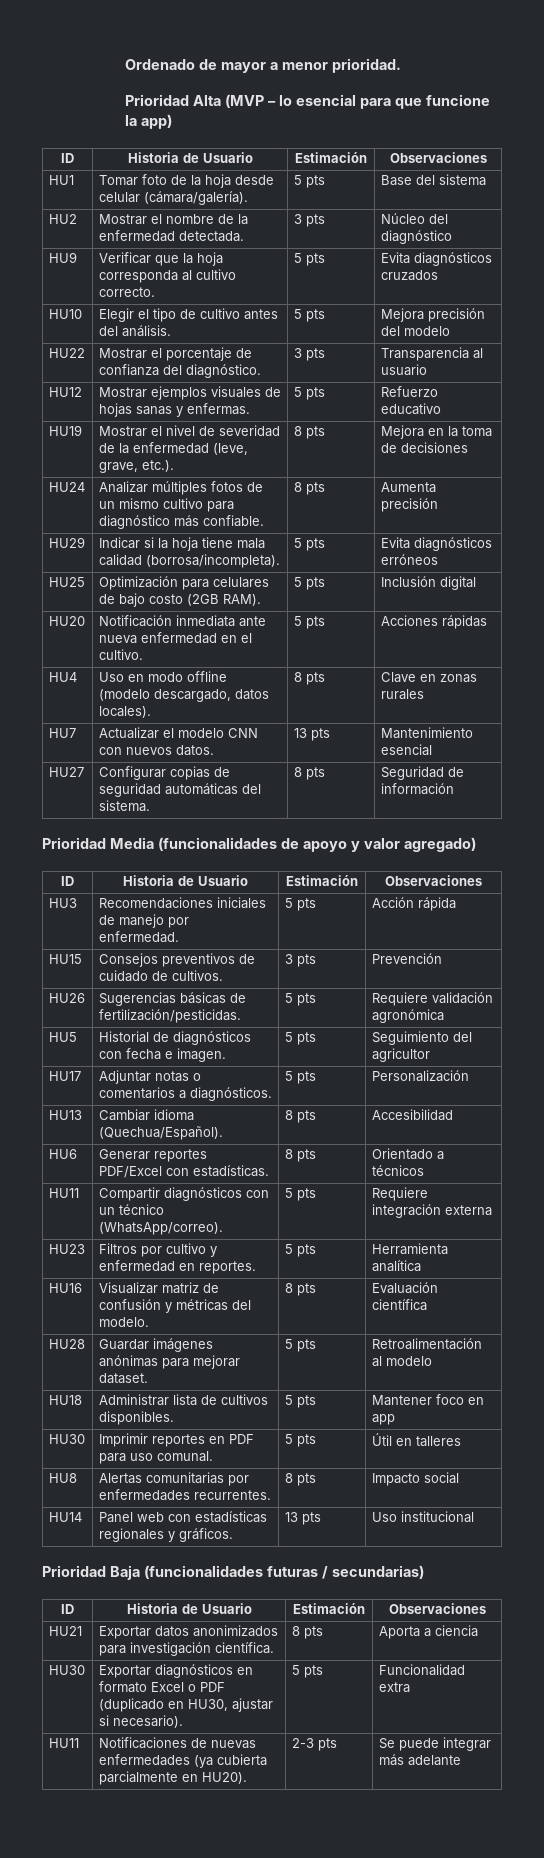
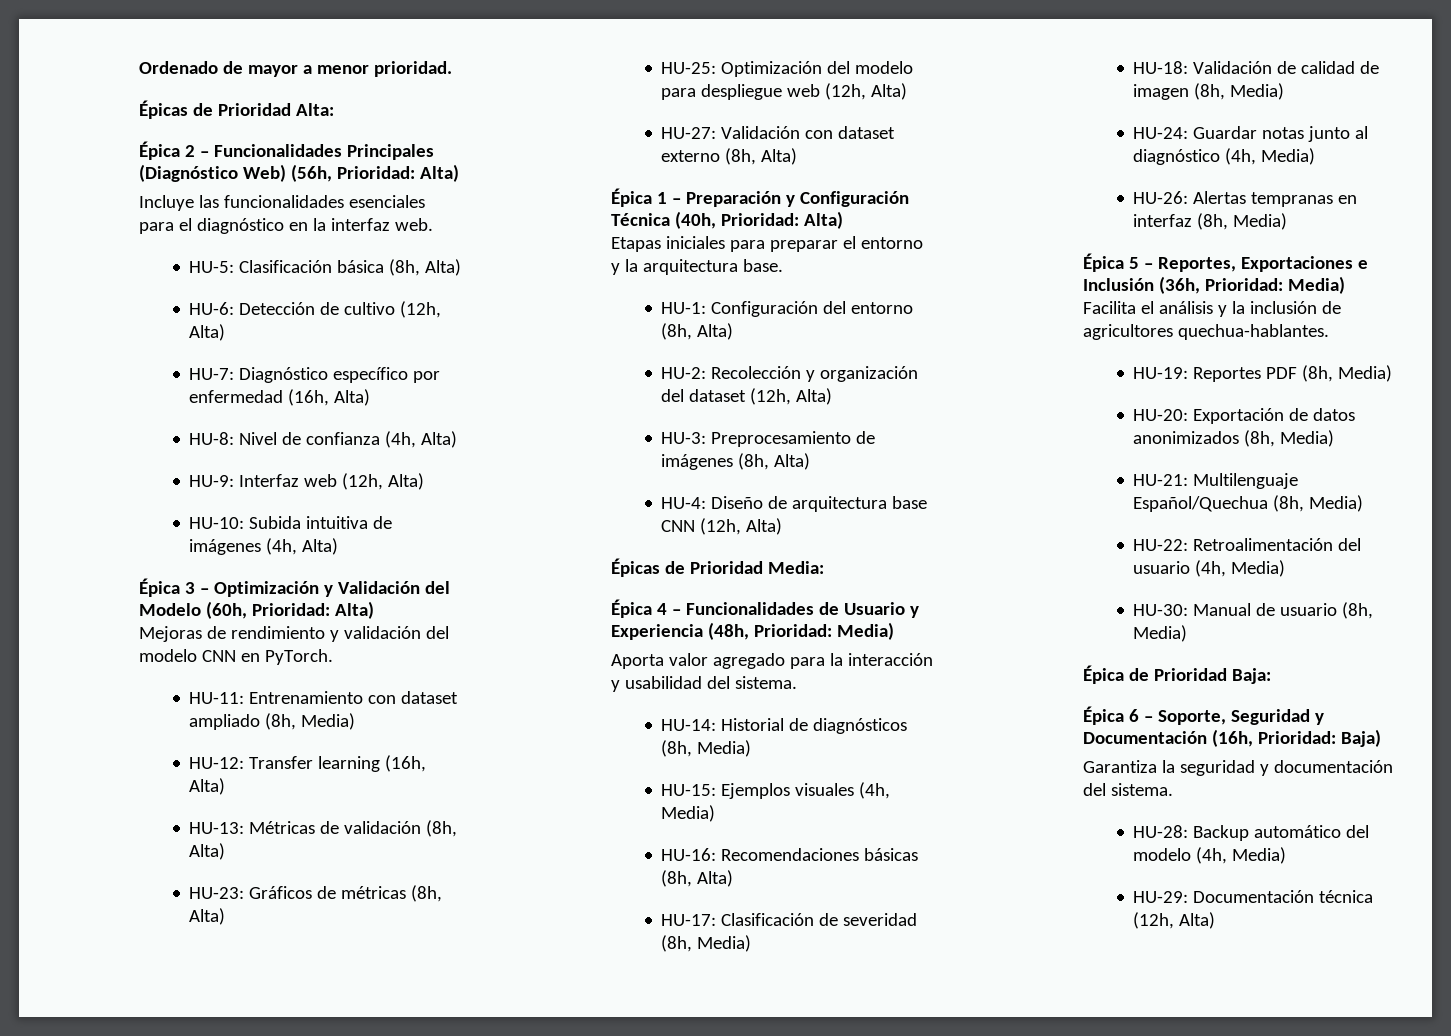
- Prioridad Alta (MVP – lo esencial para que funcione la app)
- ID | Historia de Usuario | Estimación | Observaciones
- HU1 | Tomar foto de la hoja desde celular (cámara/galería). | 5 pts | Base del sistema
- HU2 | Mostrar el nombre de la enfermedad detectada. | 3 pts | Núcleo del diagnóstico
- HU9 | Verificar que la hoja corresponda al cultivo correcto. | 5 pts | Evita diagnósticos cruzados
- HU10 | Elegir el tipo de cultivo antes del análisis. | 5 pts | Mejora precisión del modelo
- HU22 | Mostrar el porcentaje de confianza del diagnóstico. | 3 pts | Transparencia al usuario
- HU12 | Mostrar ejemplos visuales de hojas sanas y enfermas. | 5 pts | Refuerzo educativo
- HU19 | Mostrar el nivel de severidad de la enfermedad (leve, grave, etc.). | 8 pts | Mejora en la toma de decisiones
- HU24 | Analizar múltiples fotos de un mismo cultivo para diagnóstico más confiable. | 8 pts | Aumenta precisión
- HU29 | Indicar si la hoja tiene mala calidad (borrosa/incompleta). | 5 pts | Evita diagnósticos erróneos
- HU25 | Optimización para celulares de bajo costo (2GB RAM). | 5 pts | Inclusión digital
- HU20 | Notificación inmediata ante nueva enfermedad en el cultivo. | 5 pts | Acciones rápidas
- HU4 | Uso en modo offline (modelo descargado, datos locales). | 8 pts | Clave en zonas rurales
- HU7 | Actualizar el modelo CNN con nuevos datos. | 13 pts | Mantenimiento esencial
- HU27 | Configurar copias de seguridad automáticas del sistema. | 8 pts | Seguridad de información
- Prioridad Media (funcionalidades de apoyo y valor agregado)
- ID | Historia de Usuario | Estimación | Observaciones
- HU3 | Recomendaciones iniciales de manejo por enfermedad. | 5 pts | Acción rápida
- HU15 | Consejos preventivos de cuidado de cultivos. | 3 pts | Prevención
- HU26 | Sugerencias básicas de fertilización/pesticidas. | 5 pts | Requiere validación agronómica
- HU5 | Historial de diagnósticos con fecha e imagen. | 5 pts | Seguimiento del agricultor
- HU17 | Adjuntar notas o comentarios a diagnósticos. | 5 pts | Personalización
- HU13 | Cambiar idioma (Quechua/Español). | 8 pts | Accesibilidad
- HU6 | Generar reportes PDF/Excel con estadísticas. | 8 pts | Orientado a técnicos
- HU11 | Compartir diagnósticos con un técnico (WhatsApp/correo). | 5 pts | Requiere integración externa
- HU23 | Filtros por cultivo y enfermedad en reportes. | 5 pts | Herramienta analítica
- HU16 | Visualizar matriz de confusión y métricas del modelo. | 8 pts | Evaluación científica
- HU28 | Guardar imágenes anónimas para mejorar dataset. | 5 pts | Retroalimentación al modelo
- HU18 | Administrar lista de cultivos disponibles. | 5 pts | Mantener foco en app
- HU30 | Imprimir reportes en PDF para uso comunal. | 5 pts | Útil en talleres
- HU8 | Alertas comunitarias por enfermedades recurrentes. | 8 pts | Impacto social
- HU14 | Panel web con estadísticas regionales y gráficos. | 13 pts | Uso institucional
- Prioridad Baja (funcionalidades futuras / secundarias)
- ID | Historia de Usuario | Estimación | Observaciones
- HU21 | Exportar datos anonimizados para investigación científica. | 8 pts | Aporta a ciencia
- HU30 | Exportar diagnósticos en formato Excel o PDF (duplicado en HU30, ajustar si necesario). | 5 pts | Funcionalidad extra
- HU11 | Notificaciones de nuevas enfermedades (ya cubierta parcialmente en HU20). | 2-3 pts | Se puede integrar más adelante
+ Épicas de Prioridad Alta:
+ Épica 2 – Funcionalidades Principales (Diagnóstico Web) (56h, Prioridad: Alta)
+ Incluye las funcionalidades esenciales para el diagnóstico en la interfaz web.
+ HU-5: Clasificación básica (8h, Alta)
+ HU-6: Detección de cultivo (12h, Alta)
+ HU-7: Diagnóstico específico por enfermedad (16h, Alta)
+ HU-8: Nivel de confianza (4h, Alta)
+ HU-9: Interfaz web (12h, Alta)
+ HU-10: Subida intuitiva de imágenes (4h, Alta)
+ Épica 3 – Optimización y Validación del Modelo (60h, Prioridad: Alta)
+ Mejoras de rendimiento y validación del modelo CNN en PyTorch.
+ HU-11: Entrenamiento con dataset ampliado (8h, Media)
+ HU-12: Transfer learning (16h, Alta)
+ HU-13: Métricas de validación (8h, Alta)
+ HU-23: Gráficos de métricas (8h, Alta)
+ HU-25: Optimización del modelo para despliegue web (12h, Alta)
+ HU-27: Validación con dataset externo (8h, Alta)
+ Épica 1 – Preparación y Configuración Técnica (40h, Prioridad: Alta)
+ Etapas iniciales para preparar el entorno y la arquitectura base.
+ HU-1: Configuración del entorno (8h, Alta)
+ HU-2: Recolección y organización del dataset (12h, Alta)
+ HU-3: Preprocesamiento de imágenes (8h, Alta)
+ HU-4: Diseño de arquitectura base CNN (12h, Alta)
+ Épicas de Prioridad Media:
+ Épica 4 – Funcionalidades de Usuario y Experiencia (48h, Prioridad: Media)
+ Aporta valor agregado para la interacción y usabilidad del sistema.
+ HU-14: Historial de diagnósticos (8h, Media)
+ HU-15: Ejemplos visuales (4h, Media)
+ HU-16: Recomendaciones básicas (8h, Alta)
+ HU-17: Clasificación de severidad (8h, Media)
+ HU-18: Validación de calidad de imagen (8h, Media)
+ HU-24: Guardar notas junto al diagnóstico (4h, Media)
+ HU-26: Alertas tempranas en interfaz (8h, Media)
+ Épica 5 – Reportes, Exportaciones e Inclusión (36h, Prioridad: Media)
+ Facilita el análisis y la inclusión de agricultores quechua-hablantes.
+ HU-19: Reportes PDF (8h, Media)
+ HU-20: Exportación de datos anonimizados (8h, Media)
+ HU-21: Multilenguaje Español/Quechua (8h, Media)
+ HU-22: Retroalimentación del usuario (4h, Media)
+ HU-30: Manual de usuario (8h, Media)
+ Épica de Prioridad Baja:
+ Épica 6 – Soporte, Seguridad y Documentación (16h, Prioridad: Baja)
+ Garantiza la seguridad y documentación del sistema.
+ HU-28: Backup automático del modelo (4h, Media)
+ HU-29: Documentación técnica (12h, Alta)

